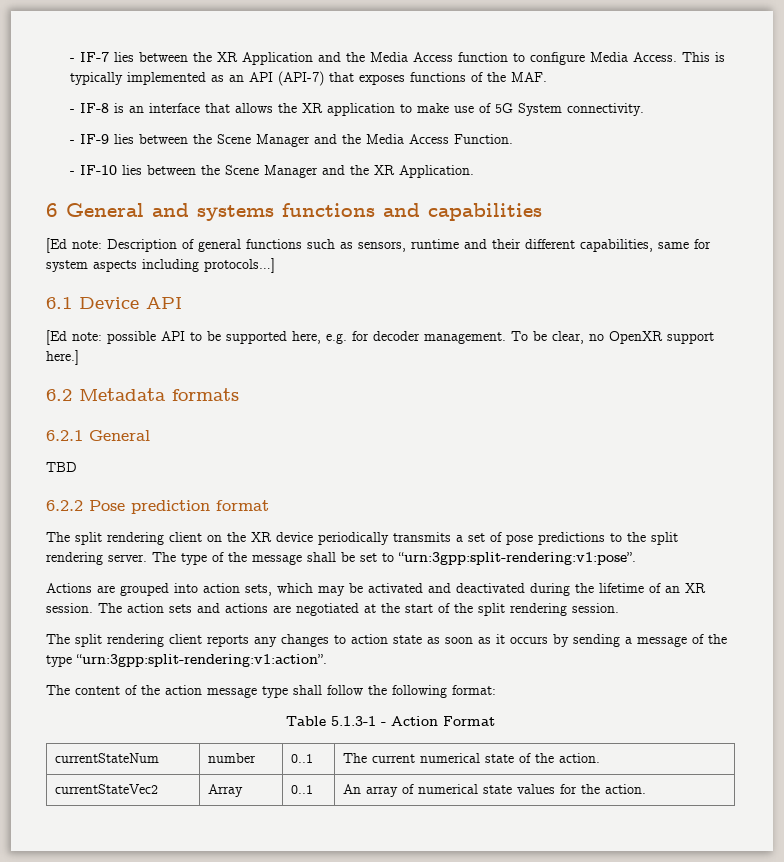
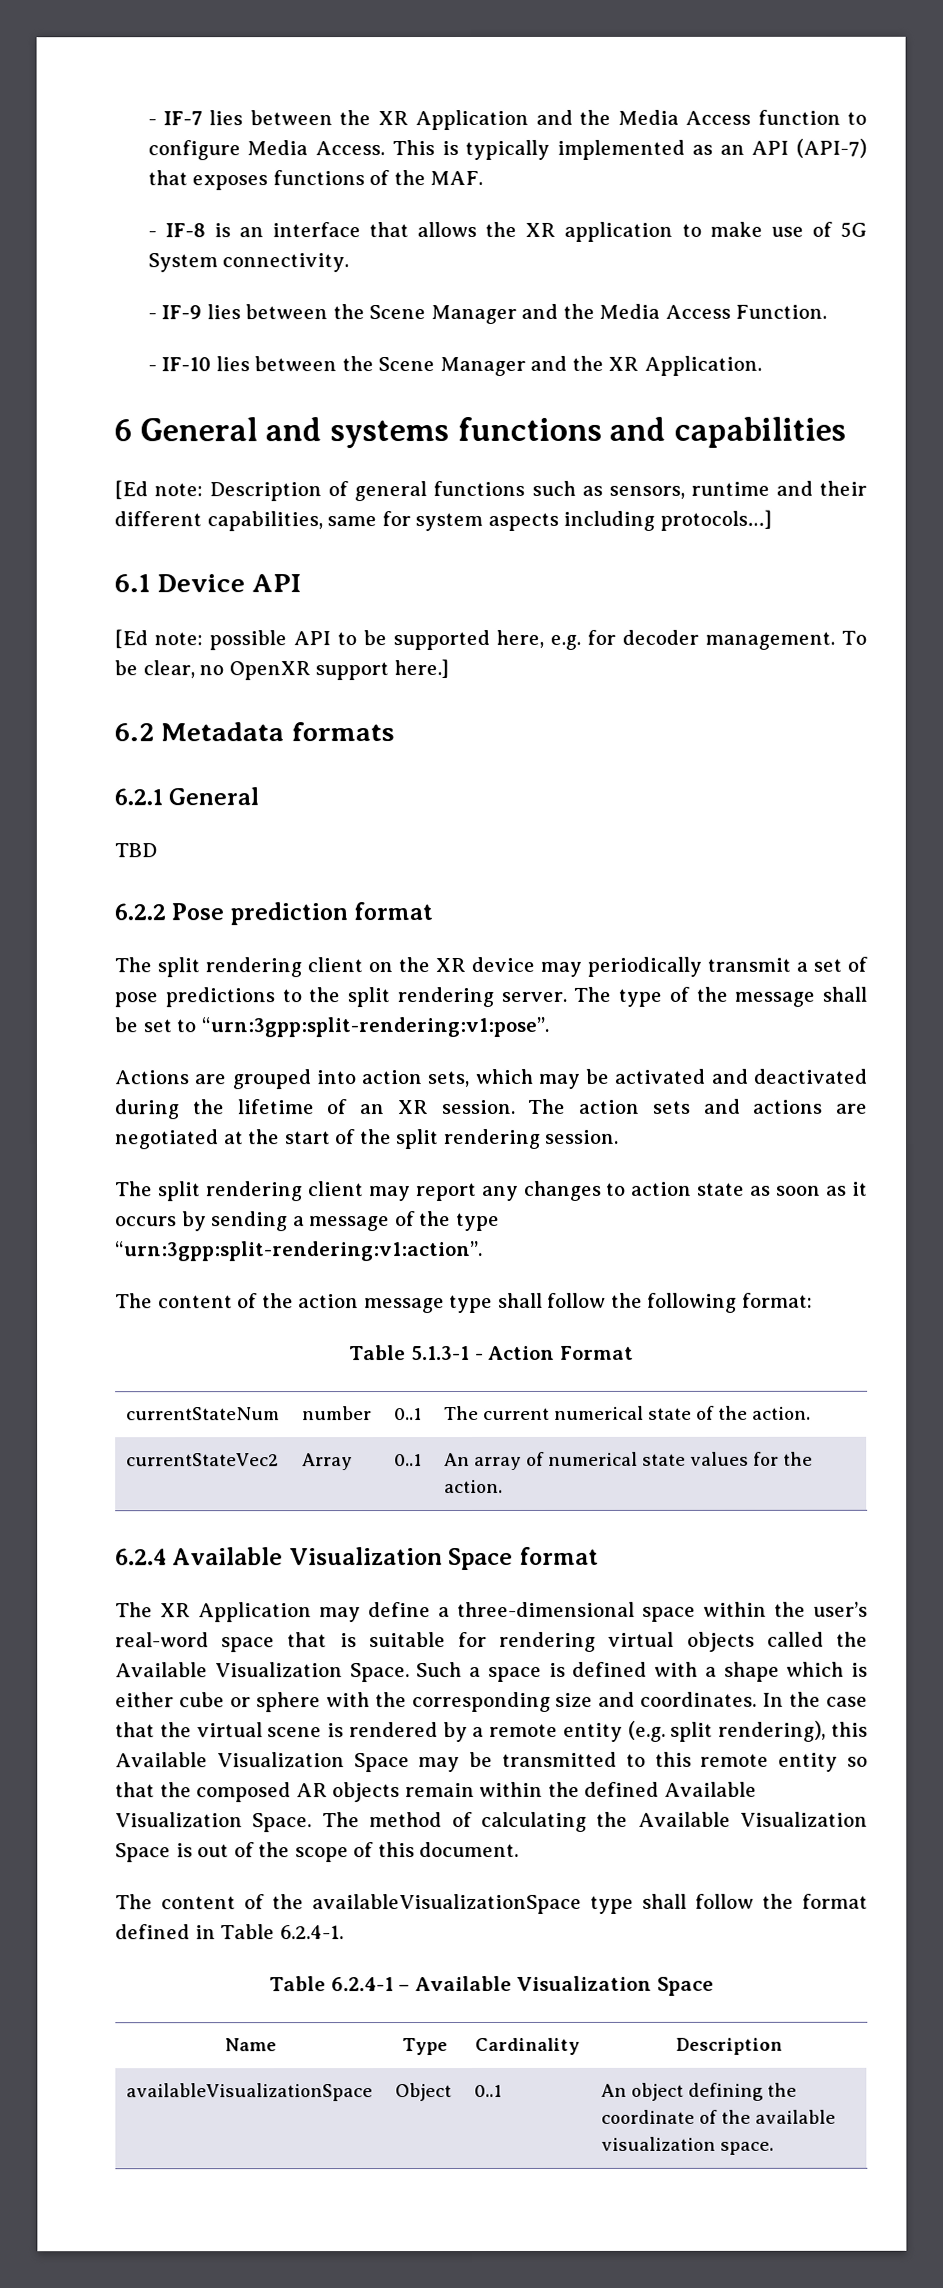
- The split rendering client on the XR device periodically transmits a set of pose predictions to the split rendering server.
+ The split rendering client on the XR device may periodically transmit a set of pose predictions to the split rendering server.
- The split rendering client reports any changes to action state as soon as it occurs by sending a message of the type “urn:3gpp:split-rendering:v1:action”.
+ The split rendering client may report any changes to action state as soon as it occurs by sending a message of the type “urn:3gpp:split-rendering:v1:action”.
+ 6.2.4 Available Visualization Space format
+ The XR Application may define a three-dimensional space within the user’s real-word space that is suitable for rendering virtual objects called the Available Visualization Space. Such a space is defined with a shape which is either cube or sphere with the corresponding size and coordinates. In the case that the virtual scene is rendered by a remote entity (e.g. split rendering), this Available Visualization Space may be transmitted to this remote entity so that the composed AR objects remain within the defined Available Visualization Space. The method of calculating the Available Visualization Space is out of the scope of this document.
+ The content of the availableVisualizationSpace type shall follow the format defined in Table 6.2.4-1.
+ Table 6.2.4-1 – Available Visualization Space
+ Name | Type | Cardinality | Description
+ availableVisualizationSpace | Object | 0..1 | An object defining the coordinate of the available visualization space.

